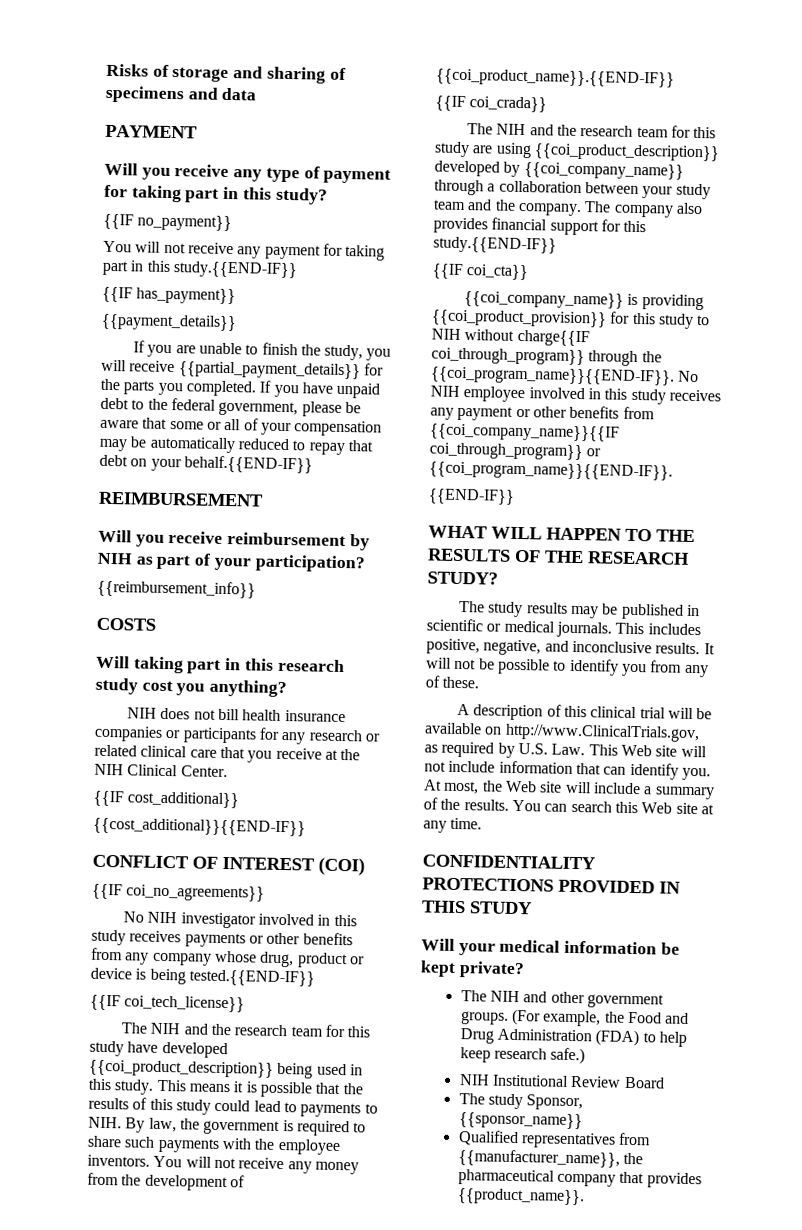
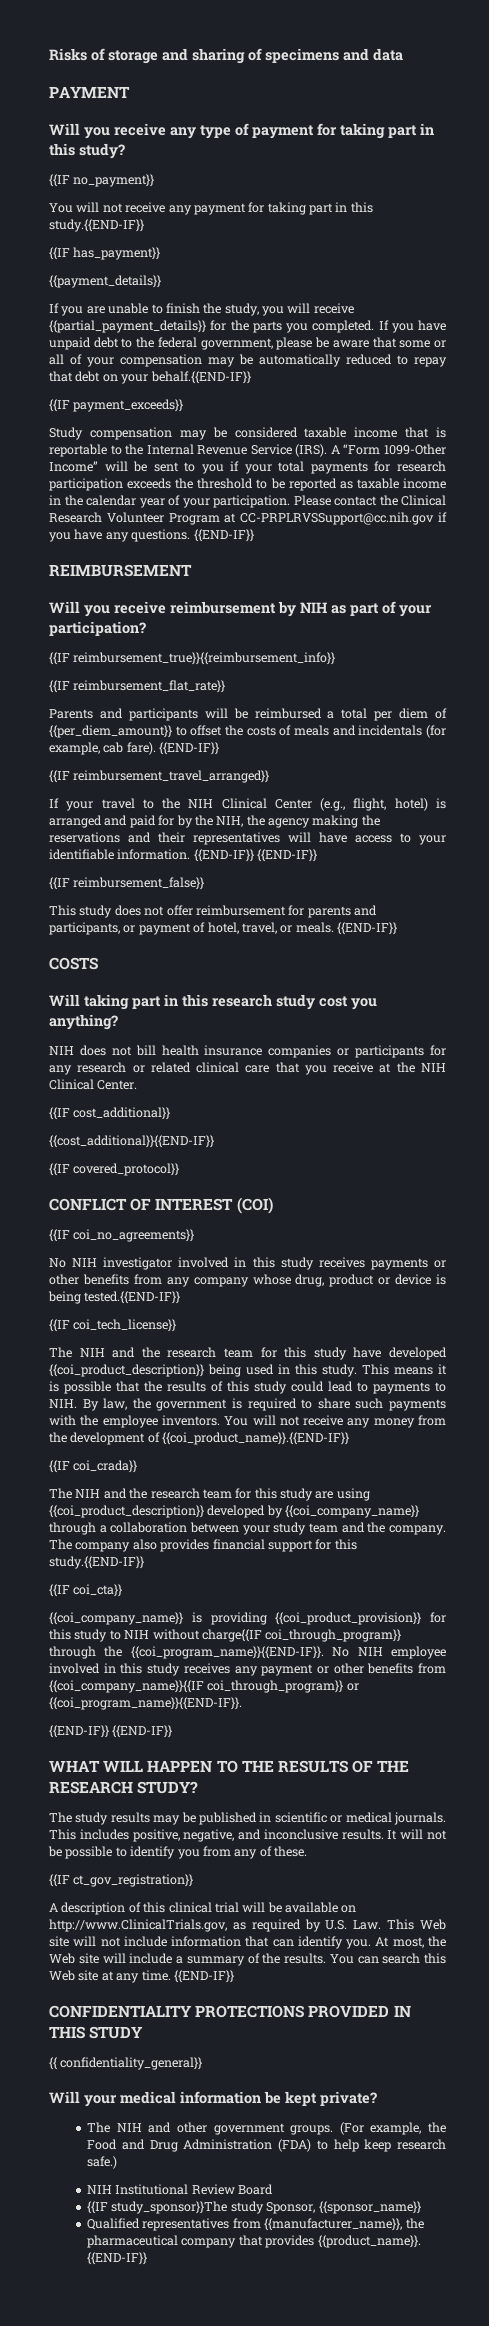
+ {{IF payment_exceeds}}
+ Study compensation may be considered taxable income that is reportable to the Internal Revenue Service (IRS). A “Form 1099-Other Income” will be sent to you if your total payments for research participation exceeds the threshold to be reported as taxable income in the calendar year of your participation. Please contact the Clinical Research Volunteer Program at CC-PRPLRVSSupport@cc.nih.gov if you have any questions. {{END-IF}}
- {{reimbursement_info}}
+ {{IF reimbursement_true}}{{reimbursement_info}}
+ {{IF reimbursement_flat_rate}}
+ Parents and participants will be reimbursed a total per diem of {{per_diem_amount}} to offset the costs of meals and incidentals (for example, cab fare). {{END-IF}}
+ {{IF reimbursement_travel_arranged}}
+ If your travel to the NIH Clinical Center (e.g., flight, hotel) is arranged and paid for by the NIH, the agency making the reservations and their representatives will have access to your identifiable information. {{END-IF}} {{END-IF}}
+ {{IF reimbursement_false}}
+ This study does not offer reimbursement for parents and participants, or payment of hotel, travel, or meals. {{END-IF}}
+ {{IF covered_protocol}}
  No NIH employee involved in this study receives any payment or other benefits from {{coi_company_name}}{{IF coi_through_program}} or {{coi_program_name}}{{END-IF}}.
- {{END-IF}}
+ {{END-IF}} {{END-IF}}
+ {{IF ct_gov_registration}}
- You can search this Web site at any time.
+ You can search this Web site at any time. {{END-IF}}
+ {{ confidentiality_general}}
- The study Sponsor, {{sponsor_name}}
+ {{IF study_sponsor}}The study Sponsor, {{sponsor_name}}
- Qualified representatives from {{manufacturer_name}}, the pharmaceutical company that provides {{product_name}}.
+ Qualified representatives from {{manufacturer_name}}, the pharmaceutical company that provides {{product_name}}. {{END-IF}}

